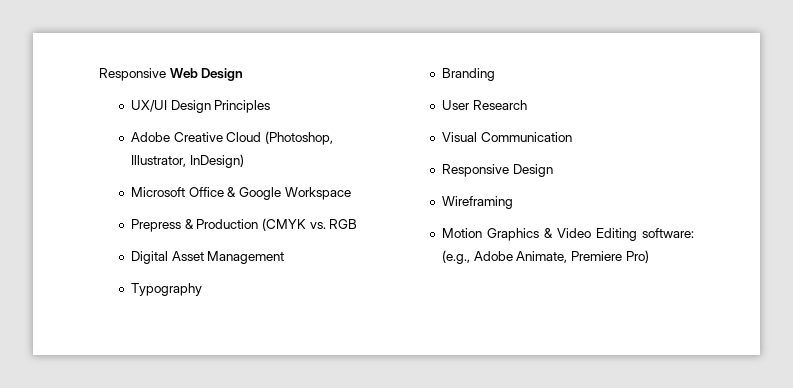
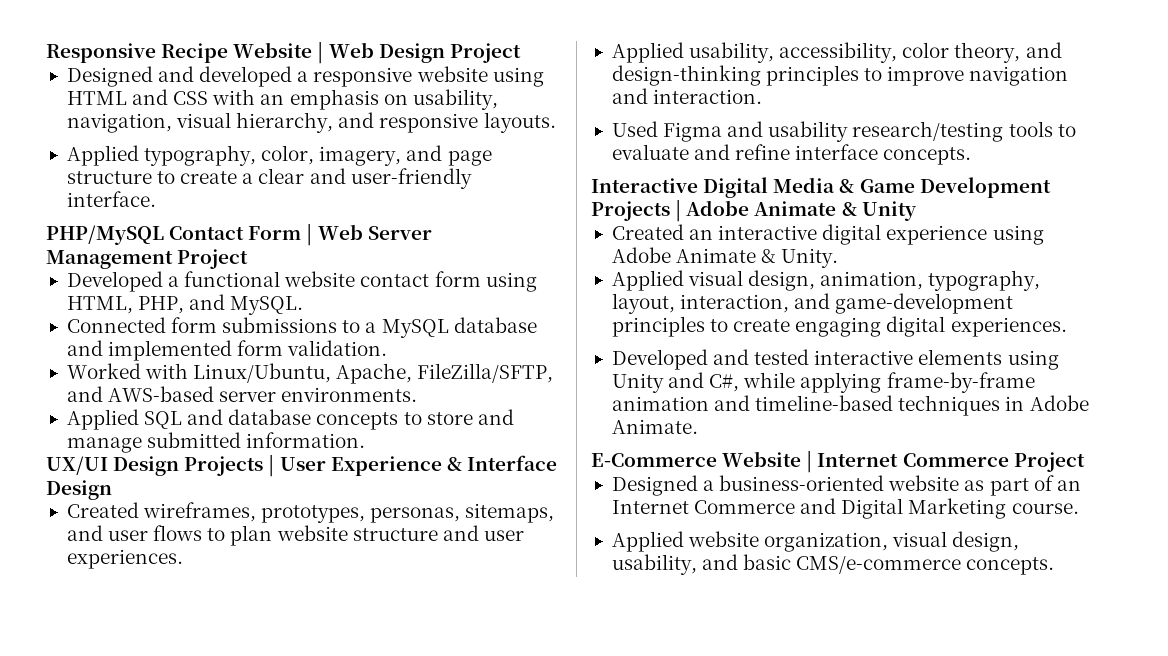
- Responsive Web Design
- UX/UI Design Principles
- Adobe Creative Cloud (Photoshop, Illustrator, InDesign)
- Microsoft Office & Google Workspace
- Prepress & Production (CMYK vs. RGB
- Digital Asset Management
- Typography
- Branding
- User Research
- Visual Communication
- Responsive Design
- Wireframing
- Motion Graphics & Video Editing software: (e.g., Adobe Animate, Premiere Pro)
+ Responsive Recipe Website | Web Design Project
+ Designed and developed a responsive website using HTML and CSS with an emphasis on usability, navigation, visual hierarchy, and responsive layouts.
+ Applied typography, color, imagery, and page structure to create a clear and user-friendly interface.
+ PHP/MySQL Contact Form | Web Server Management Project
+ Developed a functional website contact form using HTML, PHP, and MySQL.
+ Connected form submissions to a MySQL database and implemented form validation.
+ Worked with Linux/Ubuntu, Apache, FileZilla/SFTP, and AWS-based server environments.
+ Applied SQL and database concepts to store and manage submitted information.
+ UX/UI Design Projects | User Experience & Interface Design
+ Created wireframes, prototypes, personas, sitemaps, and user flows to plan website structure and user experiences.
+ Applied usability, accessibility, color theory, and design-thinking principles to improve navigation and interaction.
+ Used Figma and usability research/testing tools to evaluate and refine interface concepts.
+ Interactive Digital Media & Game Development Projects | Adobe Animate & Unity
+ Created an interactive digital experience using Adobe Animate & Unity.
+ Applied visual design, animation, typography, layout, interaction, and game-development principles to create engaging digital experiences.
+ Developed and tested interactive elements using Unity and C#, while applying frame-by-frame animation and timeline-based techniques in Adobe Animate.
+ E-Commerce Website | Internet Commerce Project
+ Designed a business-oriented website as part of an Internet Commerce and Digital Marketing course.
+ Applied website organization, visual design, usability, and basic CMS/e-commerce concepts.

